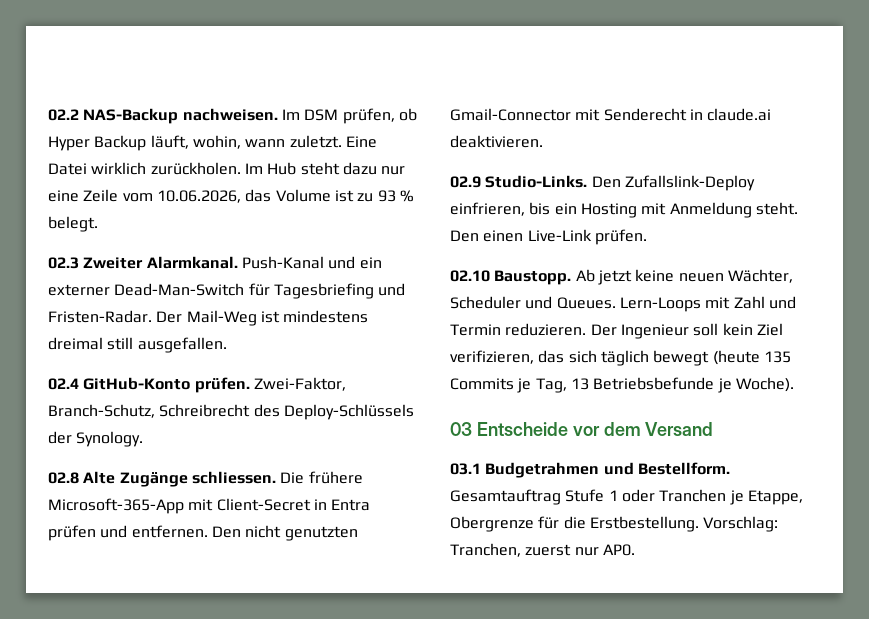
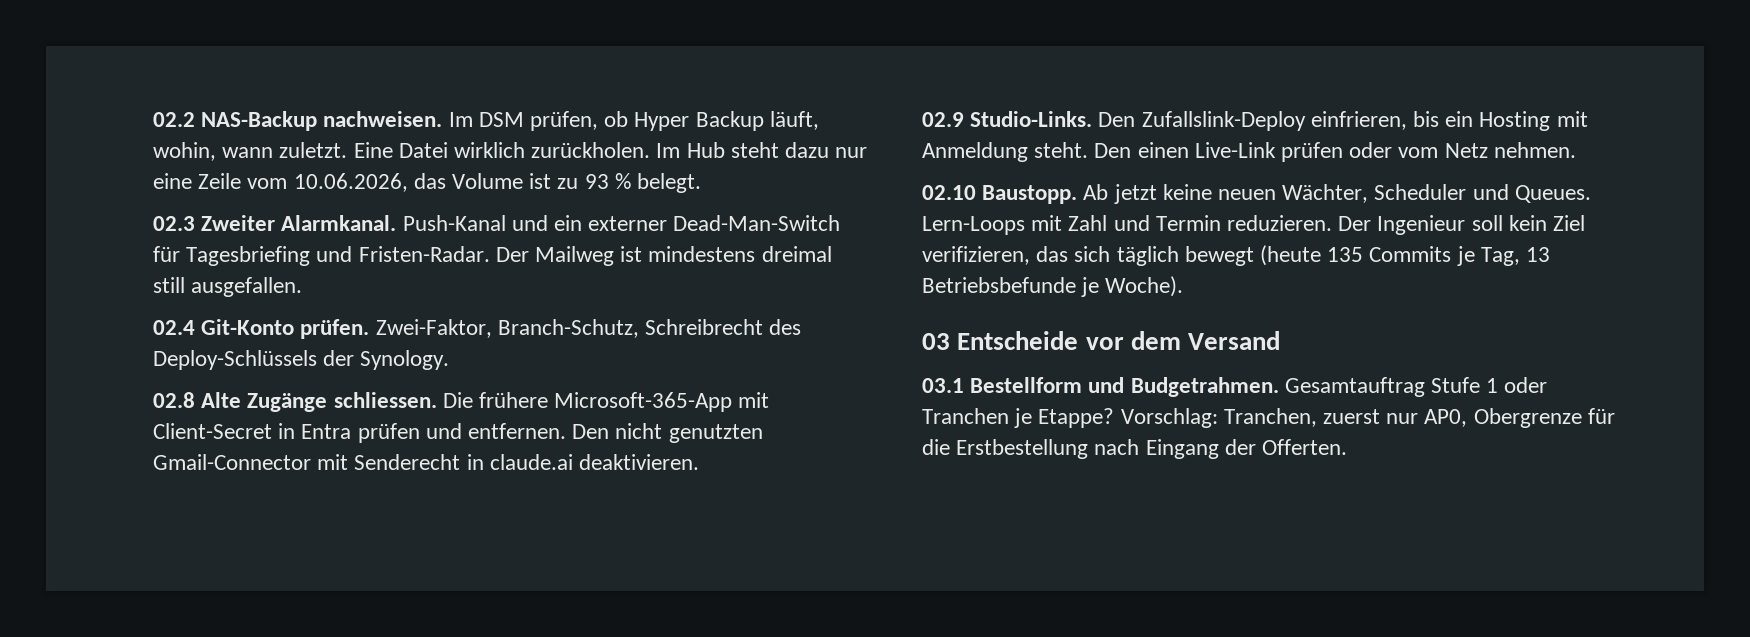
- Der Mail-Weg ist mindestens dreimal still ausgefallen.
+ Der Mailweg ist mindestens dreimal still ausgefallen.
- 02.4 GitHub-Konto prüfen.
+ 02.4 Git-Konto prüfen.
- Den einen Live-Link prüfen.
+ Den einen Live-Link prüfen oder vom Netz nehmen.
- 03.1 Budgetrahmen und Bestellform.
+ 03.1 Bestellform und Budgetrahmen.
- Gesamtauftrag Stufe 1 oder Tranchen je Etappe, Obergrenze für die Erstbestellung. Vorschlag: Tranchen, zuerst nur AP0.
+ Gesamtauftrag Stufe 1 oder Tranchen je Etappe? Vorschlag: Tranchen, zuerst nur AP0, Obergrenze für die Erstbestellung nach Eingang der Offerten.

